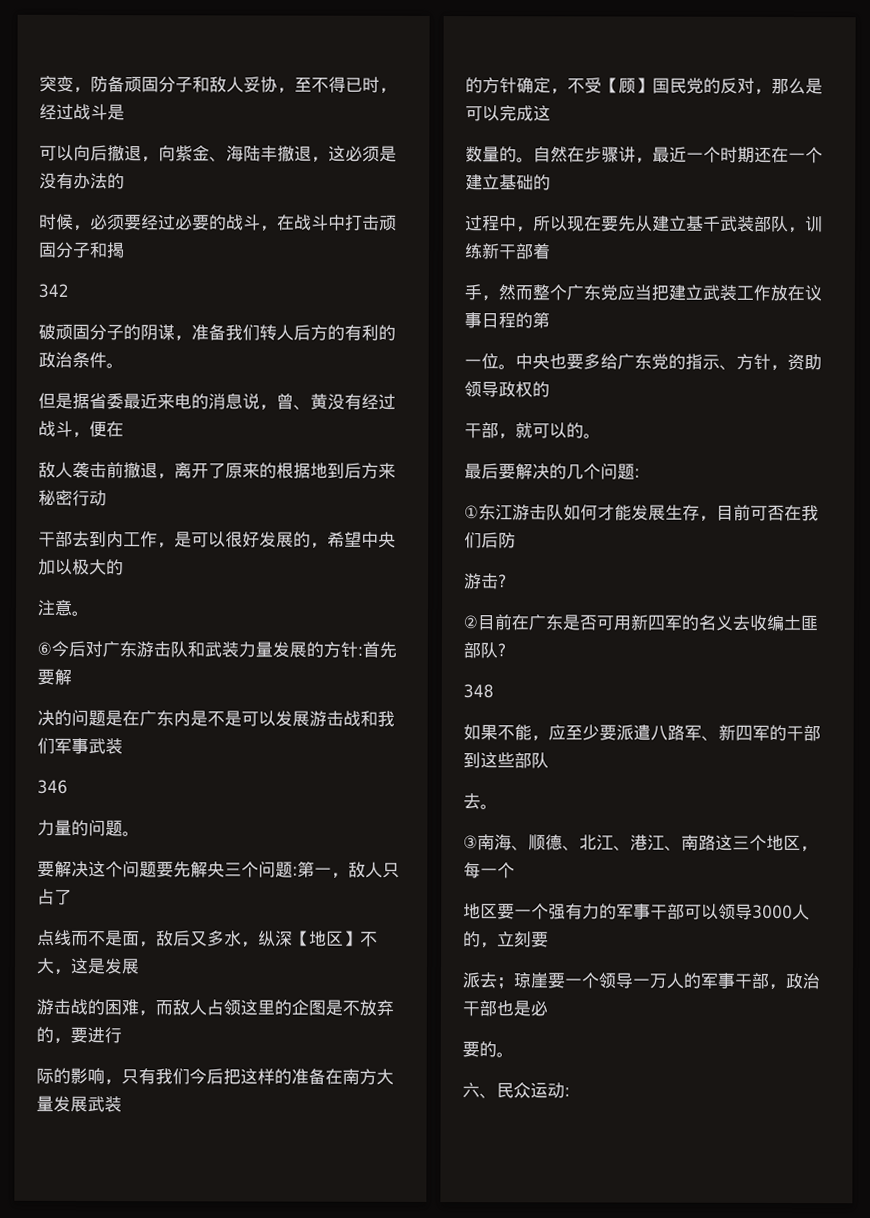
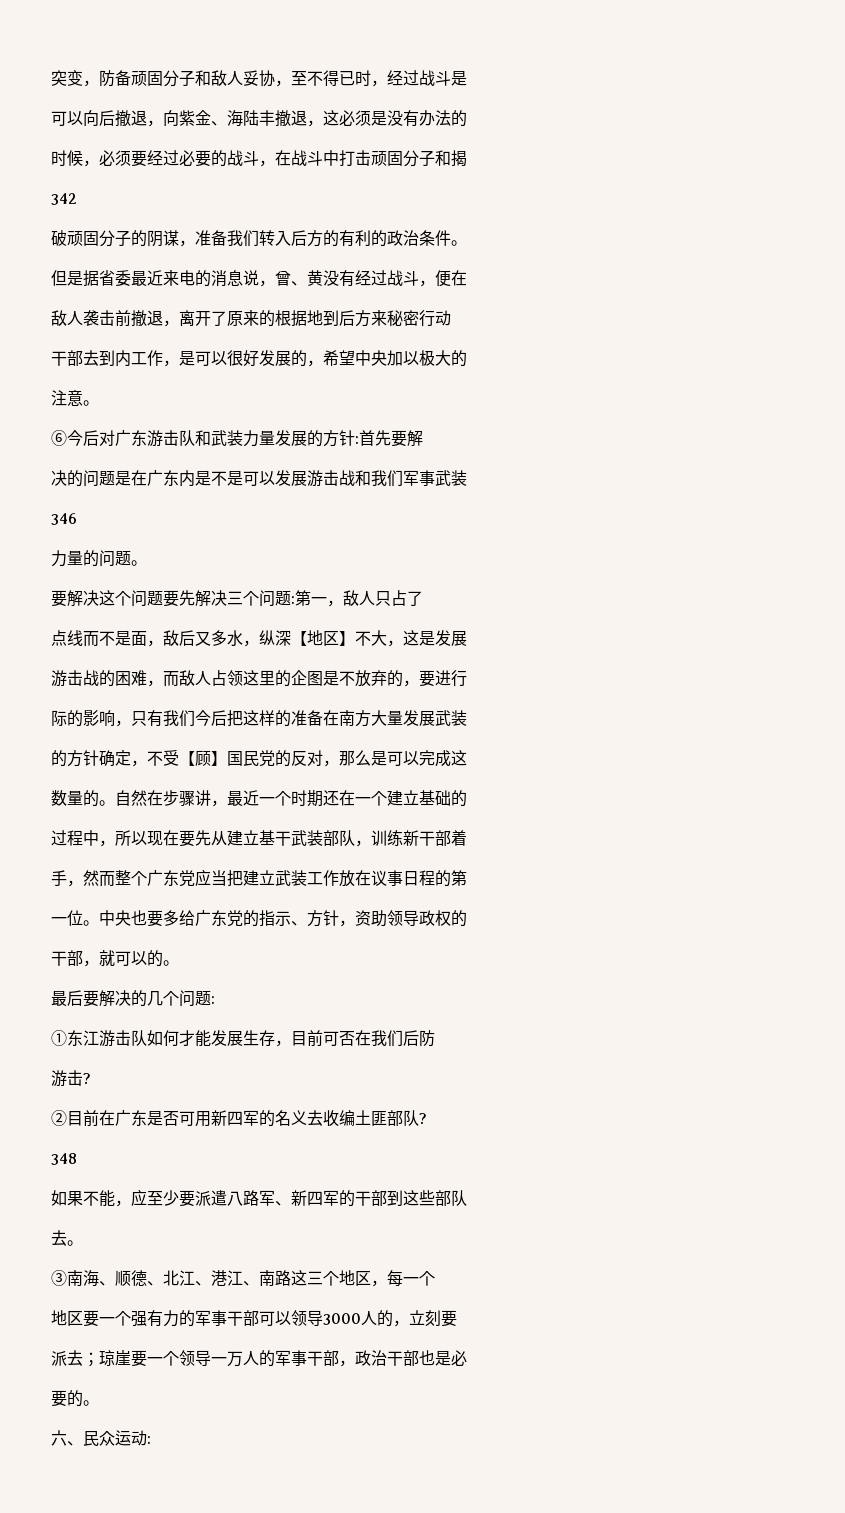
- 破顽固分子的阴谋，准备我们转人后方的有利的政治条件。
+ 破顽固分子的阴谋，准备我们转入后方的有利的政治条件。
- 要解决这个问题要先解央三个问题:第一，敌人只占了
+ 要解决这个问题要先解决三个问题:第一，敌人只占了
- 过程中，所以现在要先从建立基千武装部队，训练新干部着
+ 过程中，所以现在要先从建立基干武装部队，训练新干部着

